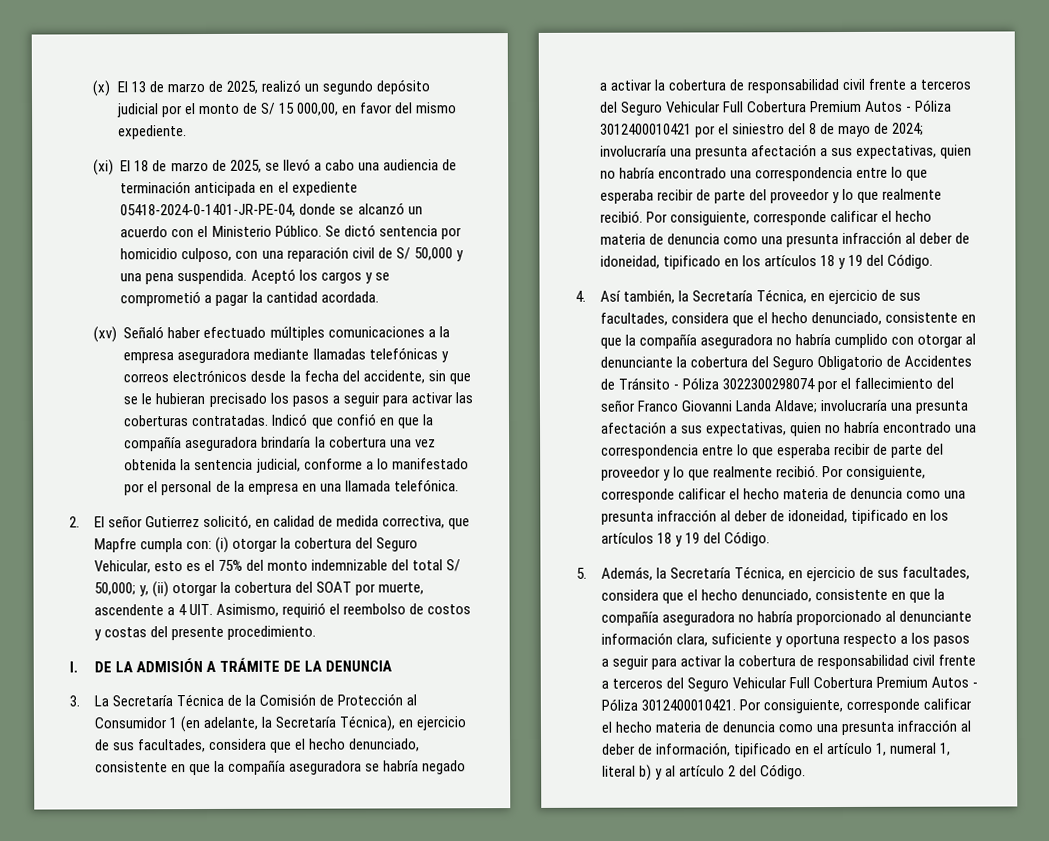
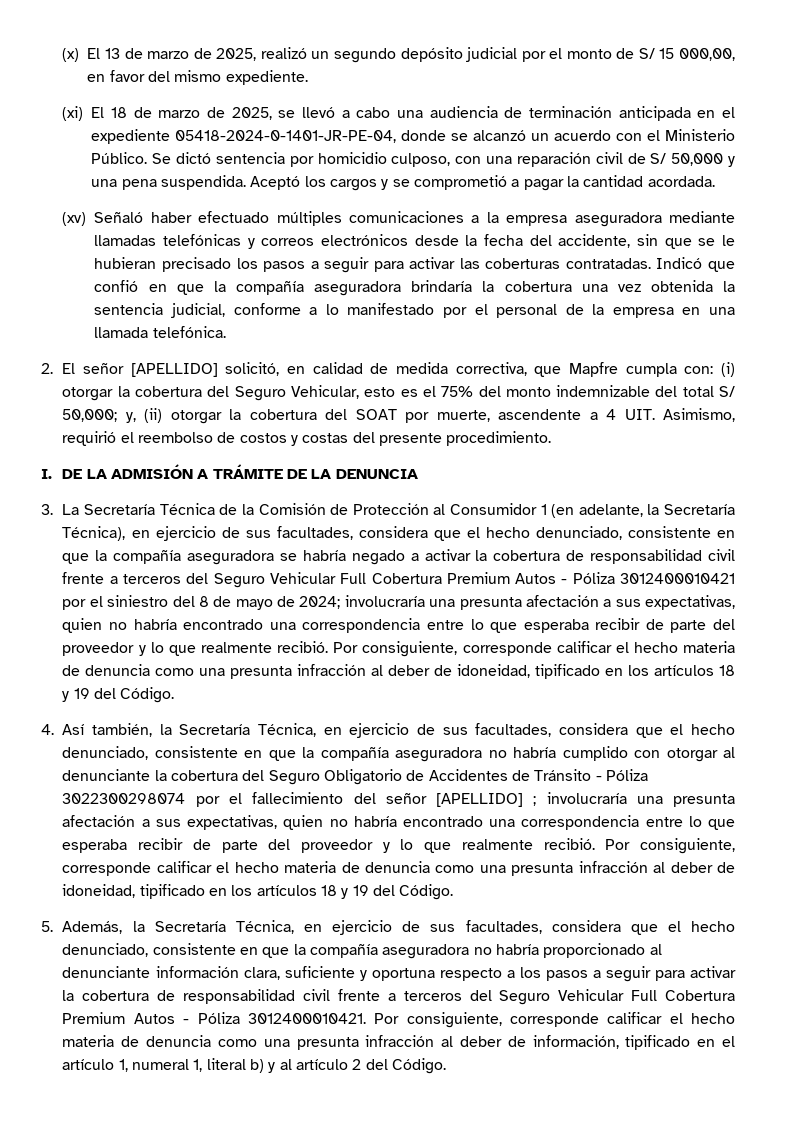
- 2. El señor Gutierrez solicitó, en calidad de medida correctiva, que Mapfre cumpla con: (i) otorgar la cobertura del Seguro Vehicular, esto es el 75% del monto indemnizable del total S/ 50,000; y, (ii) otorgar la cobertura del SOAT por muerte, ascendente a 4 UIT. Asimismo, requirió el reembolso de costos y costas del presente procedimiento.
+ 2. El señor [APELLIDO] solicitó, en calidad de medida correctiva, que Mapfre cumpla con: (i) otorgar la cobertura del Seguro Vehicular, esto es el 75% del monto indemnizable del total S/ 50,000; y, (ii) otorgar la cobertura del SOAT por muerte, ascendente a 4 UIT. Asimismo, requirió el reembolso de costos y costas del presente procedimiento.
- 4. Así también, la Secretaría Técnica, en ejercicio de sus facultades, considera que el hecho denunciado, consistente en que la compañía aseguradora no habría cumplido con otorgar al denunciante la cobertura del Seguro Obligatorio de Accidentes de Tránsito - Póliza 3022300298074 por el fallecimiento del señor Franco Giovanni Landa Aldave;
+ 4. Así también, la Secretaría Técnica, en ejercicio de sus facultades, considera que el hecho denunciado, consistente en que la compañía aseguradora no habría cumplido con otorgar al denunciante la cobertura del Seguro Obligatorio de Accidentes de Tránsito - Póliza 3022300298074 por el fallecimiento del señor [APELLIDO] ;

